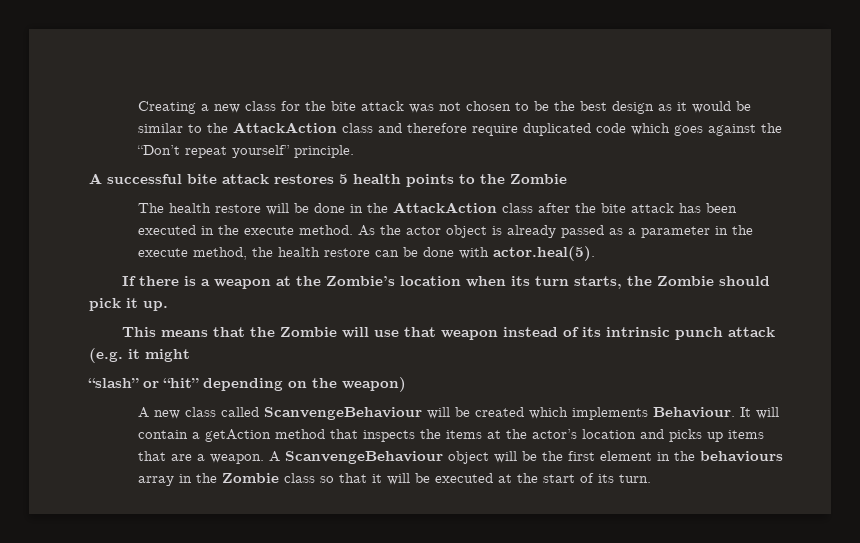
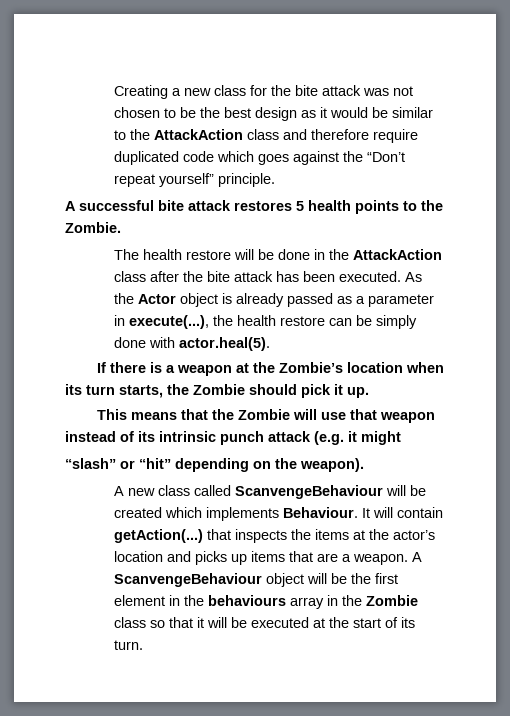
- A successful bite attack restores 5 health points to the Zombie
+ A successful bite attack restores 5 health points to the Zombie.
- The health restore will be done in the AttackAction class after the bite attack has been executed in the execute method.
+ The health restore will be done in the AttackAction class after the bite attack has been executed.
- As the actor object is already passed as a parameter in the execute method, the health restore can be done with actor.heal(5).
+ As the Actor object is already passed as a parameter in execute(...), the health restore can be simply done with actor.heal(5).
- “slash” or “hit” depending on the weapon)
+ “slash” or “hit” depending on the weapon).
- It will contain a getAction method that inspects the items at the actor’s location and picks up items that are a weapon.
+ It will contain getAction(...) that inspects the items at the actor’s location and picks up items that are a weapon.

